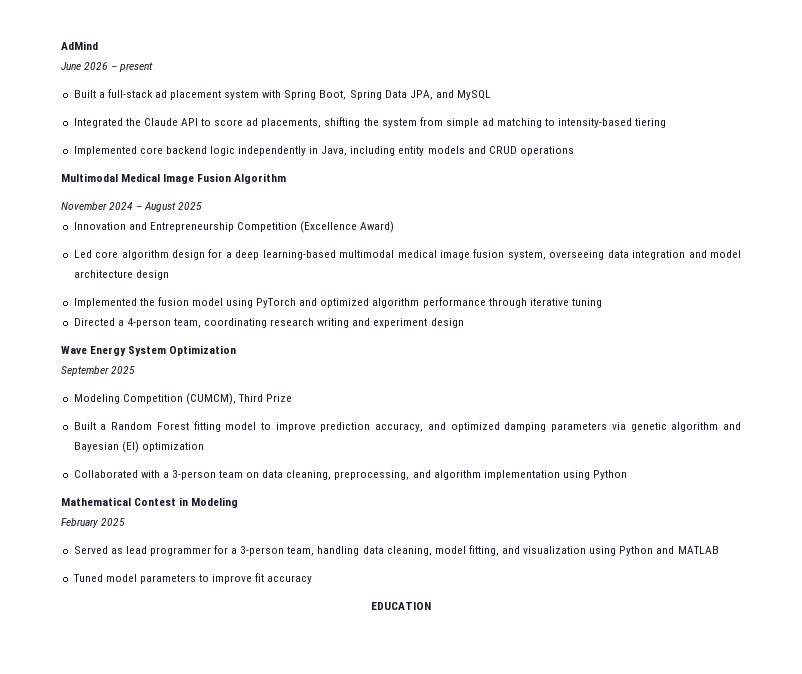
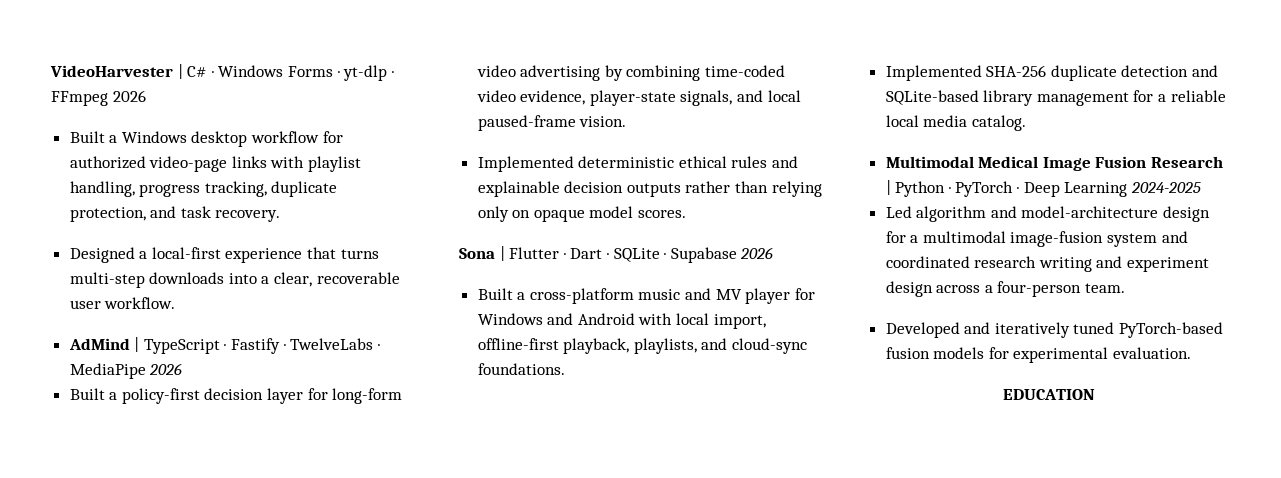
- AdMind
- June 2026 – present
- Built a full-stack ad placement system with Spring Boot, Spring Data JPA, and MySQL
- Integrated the Claude API to score ad placements, shifting the system from simple ad matching to intensity-based tiering
- Implemented core backend logic independently in Java, including entity models and CRUD operations
- Multimodal Medical Image Fusion Algorithm
- November 2024 – August 2025
- Innovation and Entrepreneurship Competition (Excellence Award)
- Led core algorithm design for a deep learning-based multimodal medical image fusion system, overseeing data integration and model architecture design
- Implemented the fusion model using PyTorch and optimized algorithm performance through iterative tuning
- Directed a 4-person team, coordinating research writing and experiment design
- Wave Energy System Optimization
- September 2025
- Modeling Competition (CUMCM), Third Prize
- Built a Random Forest fitting model to improve prediction accuracy, and optimized damping parameters via genetic algorithm and Bayesian (EI) optimization
- Collaborated with a 3-person team on data cleaning, preprocessing, and algorithm implementation using Python
- Mathematical Contest in Modeling
- February 2025
- Served as lead programmer for a 3-person team, handling data cleaning, model fitting, and visualization using Python and MATLAB
- Tuned model parameters to improve fit accuracy
+ VideoHarvester | C# · Windows Forms · yt-dlp · FFmpeg 2026
+ Built a Windows desktop workflow for authorized video-page links with playlist handling, progress tracking, duplicate protection, and task recovery.
+ Designed a local-first experience that turns multi-step downloads into a clear, recoverable user workflow.
+ AdMind | TypeScript · Fastify · TwelveLabs · MediaPipe 2026
+ Built a policy-first decision layer for long-form video advertising by combining time-coded video evidence, player-state signals, and local paused-frame vision.
+ Implemented deterministic ethical rules and explainable decision outputs rather than relying only on opaque model scores.
+ Sona | Flutter · Dart · SQLite · Supabase 2026
+ Built a cross-platform music and MV player for Windows and Android with local import, offline-first playback, playlists, and cloud-sync foundations.
+ Implemented SHA-256 duplicate detection and SQLite-based library management for a reliable local media catalog.
+ Multimodal Medical Image Fusion Research | Python · PyTorch · Deep Learning 2024-2025
+ Led algorithm and model-architecture design for a multimodal image-fusion system and coordinated research writing and experiment design across a four-person team.
+ Developed and iteratively tuned PyTorch-based fusion models for experimental evaluation.

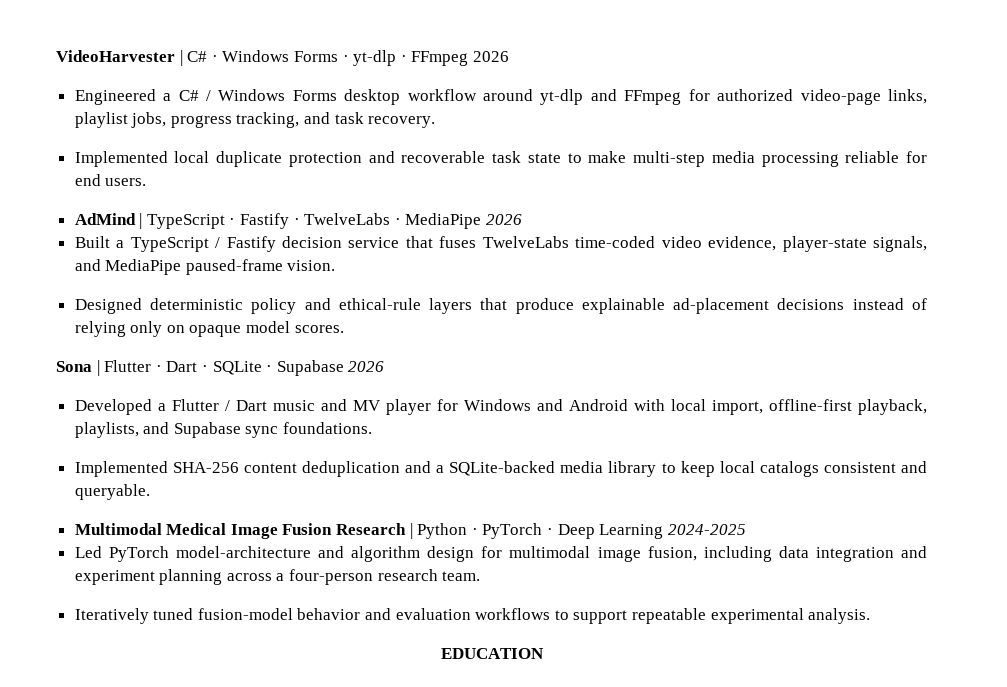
- Built a Windows desktop workflow for authorized video-page links with playlist handling, progress tracking, duplicate protection, and task recovery.
- Designed a local-first experience that turns multi-step downloads into a clear, recoverable user workflow.
+ Engineered a C# / Windows Forms desktop workflow around yt-dlp and FFmpeg for authorized video-page links, playlist jobs, progress tracking, and task recovery.
+ Implemented local duplicate protection and recoverable task state to make multi-step media processing reliable for end users.
- Built a policy-first decision layer for long-form video advertising by combining time-coded video evidence, player-state signals, and local paused-frame vision.
+ Built a TypeScript / Fastify decision service that fuses TwelveLabs time-coded video evidence, player-state signals, and MediaPipe paused-frame vision.
- Implemented deterministic ethical rules and explainable decision outputs rather than relying only on opaque model scores.
+ Designed deterministic policy and ethical-rule layers that produce explainable ad-placement decisions instead of relying only on opaque model scores.
- Built a cross-platform music and MV player for Windows and Android with local import, offline-first playback, playlists, and cloud-sync foundations.
+ Developed a Flutter / Dart music and MV player for Windows and Android with local import, offline-first playback, playlists, and Supabase sync foundations.
- Implemented SHA-256 duplicate detection and SQLite-based library management for a reliable local media catalog.
+ Implemented SHA-256 content deduplication and a SQLite-backed media library to keep local catalogs consistent and queryable.
- Led algorithm and model-architecture design for a multimodal image-fusion system and coordinated research writing and experiment design across a four-person team.
+ Led PyTorch model-architecture and algorithm design for multimodal image fusion, including data integration and experiment planning across a four-person research team.
- Developed and iteratively tuned PyTorch-based fusion models for experimental evaluation.
+ Iteratively tuned fusion-model behavior and evaluation workflows to support repeatable experimental analysis.

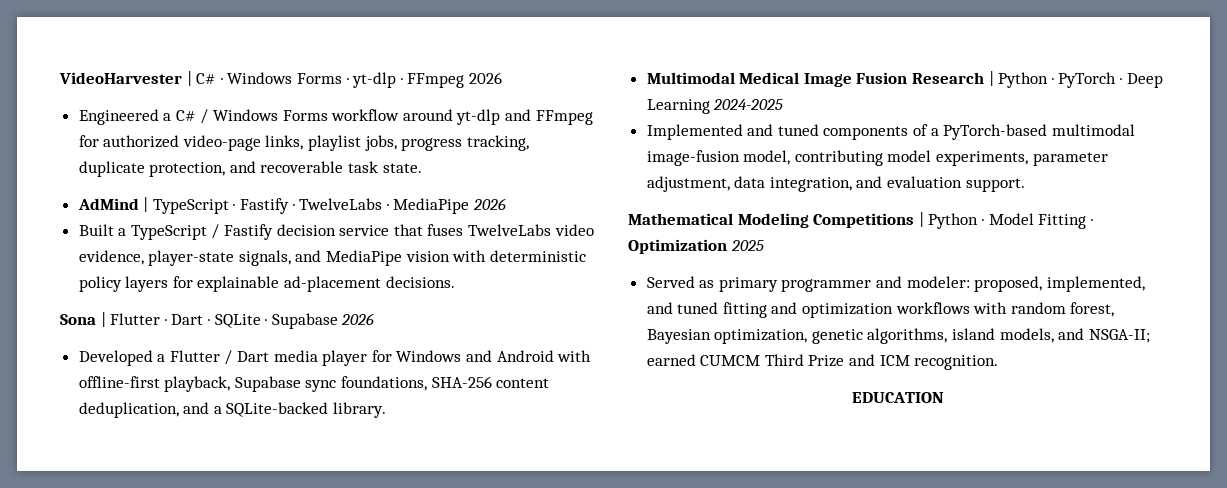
- Engineered a C# / Windows Forms desktop workflow around yt-dlp and FFmpeg for authorized video-page links, playlist jobs, progress tracking, and task recovery.
- Implemented local duplicate protection and recoverable task state to make multi-step media processing reliable for end users.
+ Engineered a C# / Windows Forms workflow around yt-dlp and FFmpeg for authorized video-page links, playlist jobs, progress tracking, duplicate protection, and recoverable task state.
- Built a TypeScript / Fastify decision service that fuses TwelveLabs time-coded video evidence, player-state signals, and MediaPipe paused-frame vision.
- Designed deterministic policy and ethical-rule layers that produce explainable ad-placement decisions instead of relying only on opaque model scores.
+ Built a TypeScript / Fastify decision service that fuses TwelveLabs video evidence, player-state signals, and MediaPipe vision with deterministic policy layers for explainable ad-placement decisions.
- Developed a Flutter / Dart music and MV player for Windows and Android with local import, offline-first playback, playlists, and Supabase sync foundations.
- Implemented SHA-256 content deduplication and a SQLite-backed media library to keep local catalogs consistent and queryable.
+ Developed a Flutter / Dart media player for Windows and Android with offline-first playback, Supabase sync foundations, SHA-256 content deduplication, and a SQLite-backed library.
- Led PyTorch model-architecture and algorithm design for multimodal image fusion, including data integration and experiment planning across a four-person research team.
- Iteratively tuned fusion-model behavior and evaluation workflows to support repeatable experimental analysis.
+ Implemented and tuned components of a PyTorch-based multimodal image-fusion model, contributing model experiments, parameter adjustment, data integration, and evaluation support.
+ Mathematical Modeling Competitions | Python · Model Fitting · Optimization 2025
+ Served as primary programmer and modeler: proposed, implemented, and tuned fitting and optimization workflows with random forest, Bayesian optimization, genetic algorithms, island models, and NSGA-II; earned CUMCM Third Prize and ICM recognition.

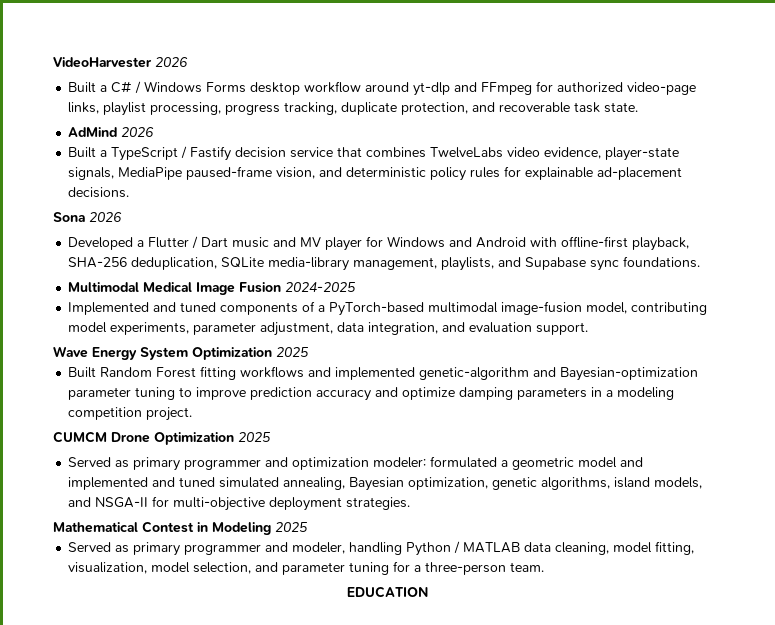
- VideoHarvester | C# · Windows Forms · yt-dlp · FFmpeg 2026
- Engineered a C# / Windows Forms workflow around yt-dlp and FFmpeg for authorized video-page links, playlist jobs, progress tracking, duplicate protection, and recoverable task state.
+ VideoHarvester 2026
+ Built a C# / Windows Forms desktop workflow around yt-dlp and FFmpeg for authorized video-page links, playlist processing, progress tracking, duplicate protection, and recoverable task state.
- AdMind | TypeScript · Fastify · TwelveLabs · MediaPipe 2026
+ AdMind 2026
- Built a TypeScript / Fastify decision service that fuses TwelveLabs video evidence, player-state signals, and MediaPipe vision with deterministic policy layers for explainable ad-placement decisions.
+ Built a TypeScript / Fastify decision service that combines TwelveLabs video evidence, player-state signals, MediaPipe paused-frame vision, and deterministic policy rules for explainable ad-placement decisions.
- Sona | Flutter · Dart · SQLite · Supabase 2026
+ Sona 2026
- Developed a Flutter / Dart media player for Windows and Android with offline-first playback, Supabase sync foundations, SHA-256 content deduplication, and a SQLite-backed library.
- Multimodal Medical Image Fusion Research | Python · PyTorch · Deep Learning 2024-2025
+ Developed a Flutter / Dart music and MV player for Windows and Android with offline-first playback, SHA-256 deduplication, SQLite media-library management, playlists, and Supabase sync foundations.
+ Multimodal Medical Image Fusion 2024-2025
- Mathematical Modeling Competitions | Python · Model Fitting · Optimization 2025
+ Wave Energy System Optimization 2025
+ Built Random Forest fitting workflows and implemented genetic-algorithm and Bayesian-optimization parameter tuning to improve prediction accuracy and optimize damping parameters in a modeling competition project.
+ CUMCM Drone Optimization 2025
- Served as primary programmer and modeler: proposed, implemented, and tuned fitting and optimization workflows with random forest, Bayesian optimization, genetic algorithms, island models, and NSGA-II; earned CUMCM Third Prize and ICM recognition.
+ Served as primary programmer and optimization modeler: formulated a geometric model and implemented and tuned simulated annealing, Bayesian optimization, genetic algorithms, island models, and NSGA-II for multi-objective deployment strategies.
+ Mathematical Contest in Modeling 2025
+ Served as primary programmer and modeler, handling Python / MATLAB data cleaning, model fitting, visualization, model selection, and parameter tuning for a three-person team.

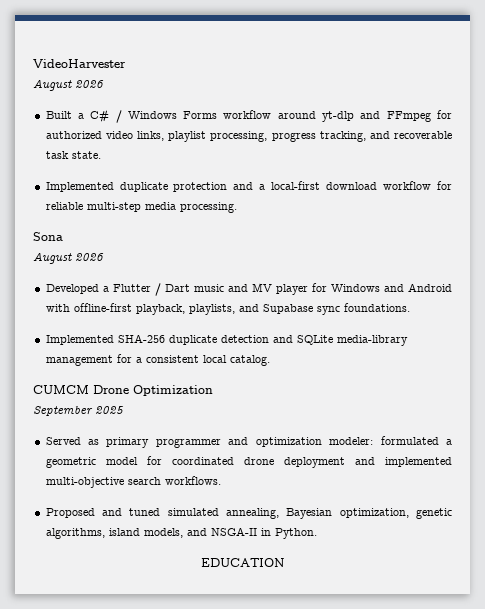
- VideoHarvester 2026
+ VideoHarvester
+ August 2026
- Built a C# / Windows Forms desktop workflow around yt-dlp and FFmpeg for authorized video-page links, playlist processing, progress tracking, duplicate protection, and recoverable task state.
+ Built a C# / Windows Forms workflow around yt-dlp and FFmpeg for authorized video links, playlist processing, progress tracking, and recoverable task state.
- AdMind 2026
- Built a TypeScript / Fastify decision service that combines TwelveLabs video evidence, player-state signals, MediaPipe paused-frame vision, and deterministic policy rules for explainable ad-placement decisions.
+ Implemented duplicate protection and a local-first download workflow for reliable multi-step media processing.
- Sona 2026
+ Sona
+ August 2026
- Developed a Flutter / Dart music and MV player for Windows and Android with offline-first playback, SHA-256 deduplication, SQLite media-library management, playlists, and Supabase sync foundations.
+ Developed a Flutter / Dart music and MV player for Windows and Android with offline-first playback, playlists, and Supabase sync foundations.
- Multimodal Medical Image Fusion 2024-2025
- Implemented and tuned components of a PyTorch-based multimodal image-fusion model, contributing model experiments, parameter adjustment, data integration, and evaluation support.
- Wave Energy System Optimization 2025
- Built Random Forest fitting workflows and implemented genetic-algorithm and Bayesian-optimization parameter tuning to improve prediction accuracy and optimize damping parameters in a modeling competition project.
+ Implemented SHA-256 duplicate detection and SQLite media-library management for a consistent local catalog.
- CUMCM Drone Optimization 2025
+ CUMCM Drone Optimization
+ September 2025
- Served as primary programmer and optimization modeler: formulated a geometric model and implemented and tuned simulated annealing, Bayesian optimization, genetic algorithms, island models, and NSGA-II for multi-objective deployment strategies.
- Mathematical Contest in Modeling 2025
- Served as primary programmer and modeler, handling Python / MATLAB data cleaning, model fitting, visualization, model selection, and parameter tuning for a three-person team.
+ Served as primary programmer and optimization modeler: formulated a geometric model for coordinated drone deployment and implemented multi-objective search workflows.
+ Proposed and tuned simulated annealing, Bayesian optimization, genetic algorithms, island models, and NSGA-II in Python.

